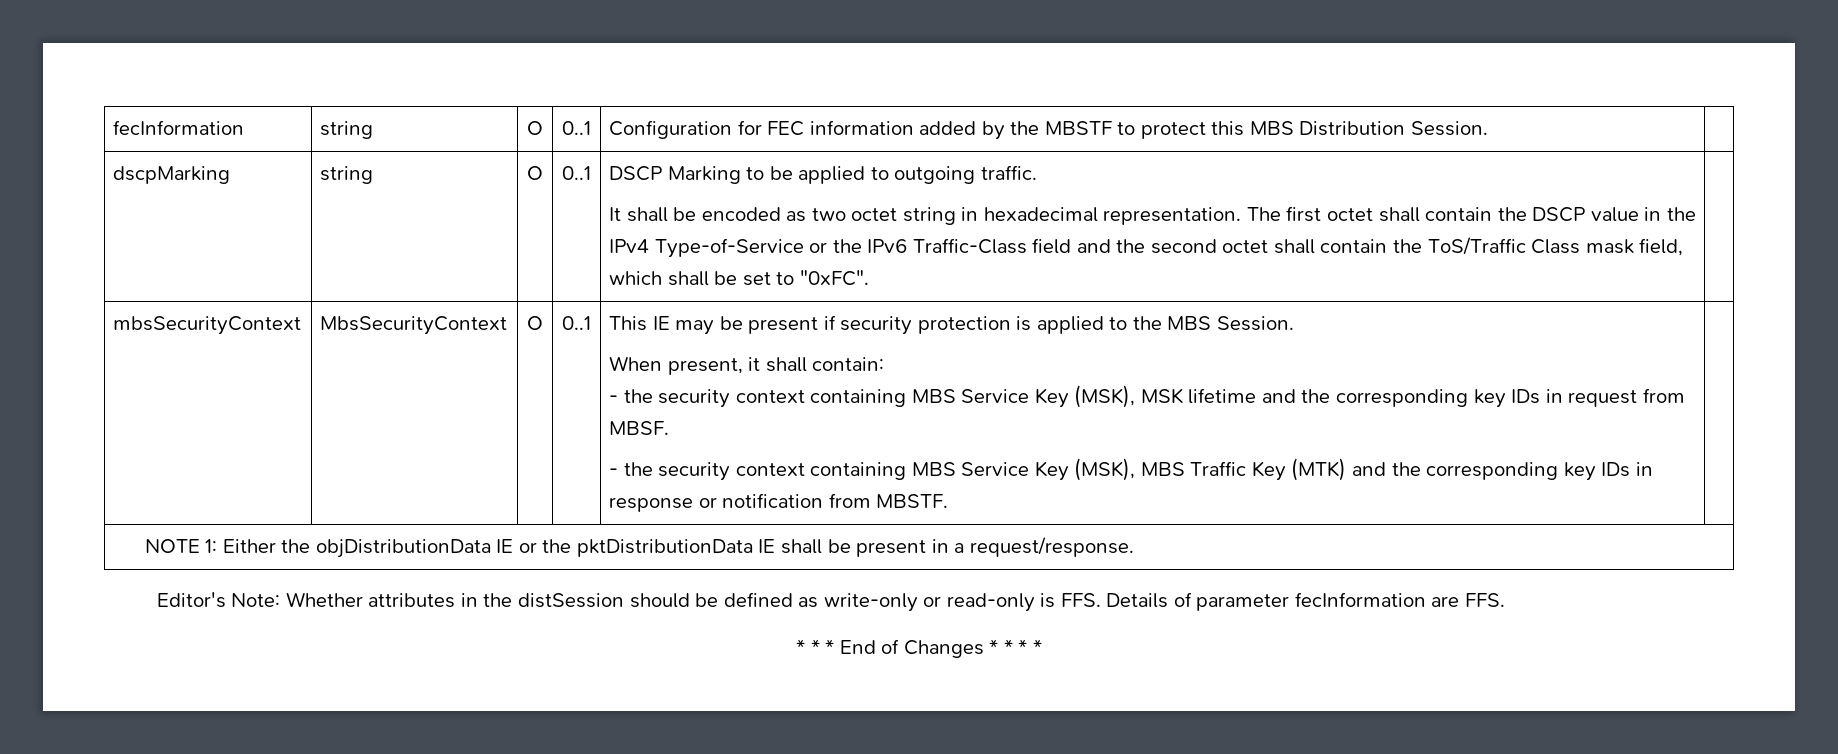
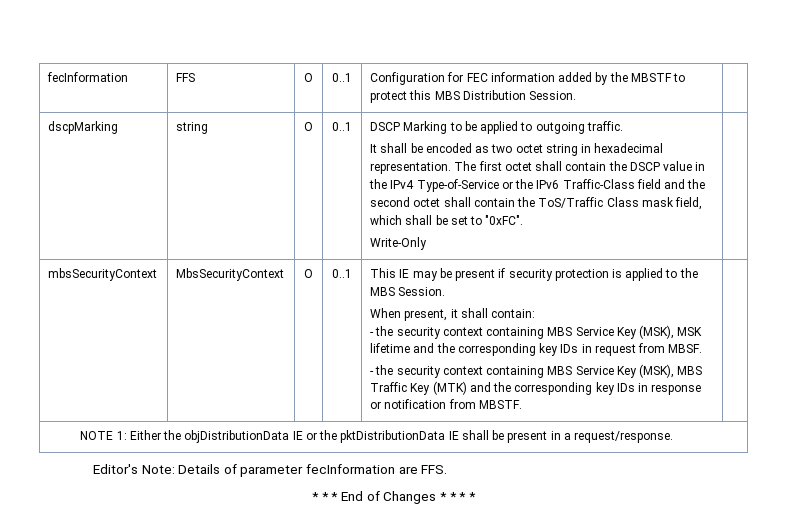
- fecInformation | string | O | 0..1 | Configuration for FEC information added by the MBSTF to protect this MBS Distribution Session. |
+ fecInformation | FFS | O | 0..1 | Configuration for FEC information added by the MBSTF to protect this MBS Distribution Session. |
+ Write-Only
- Editor's Note: Whether attributes in the distSession should be defined as write-only or read-only is FFS. Details of parameter fecInformation are FFS.
+ Editor's Note: Details of parameter fecInformation are FFS.

